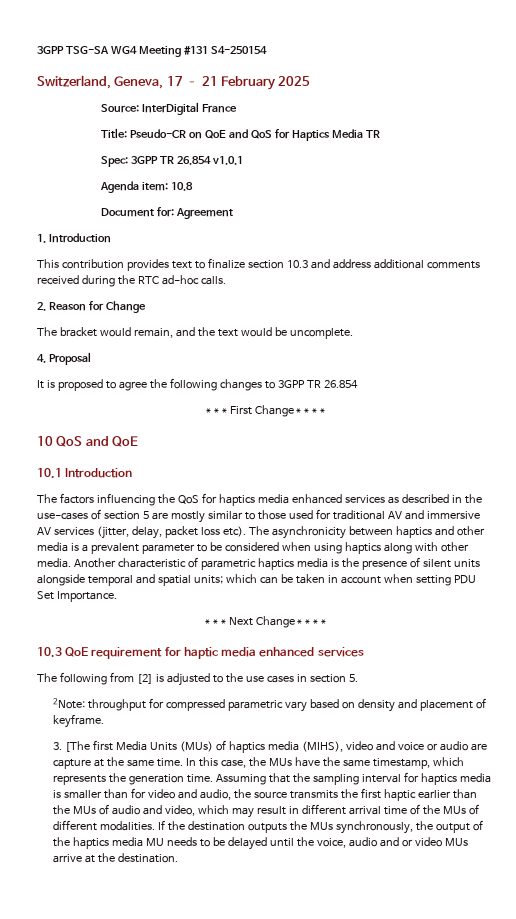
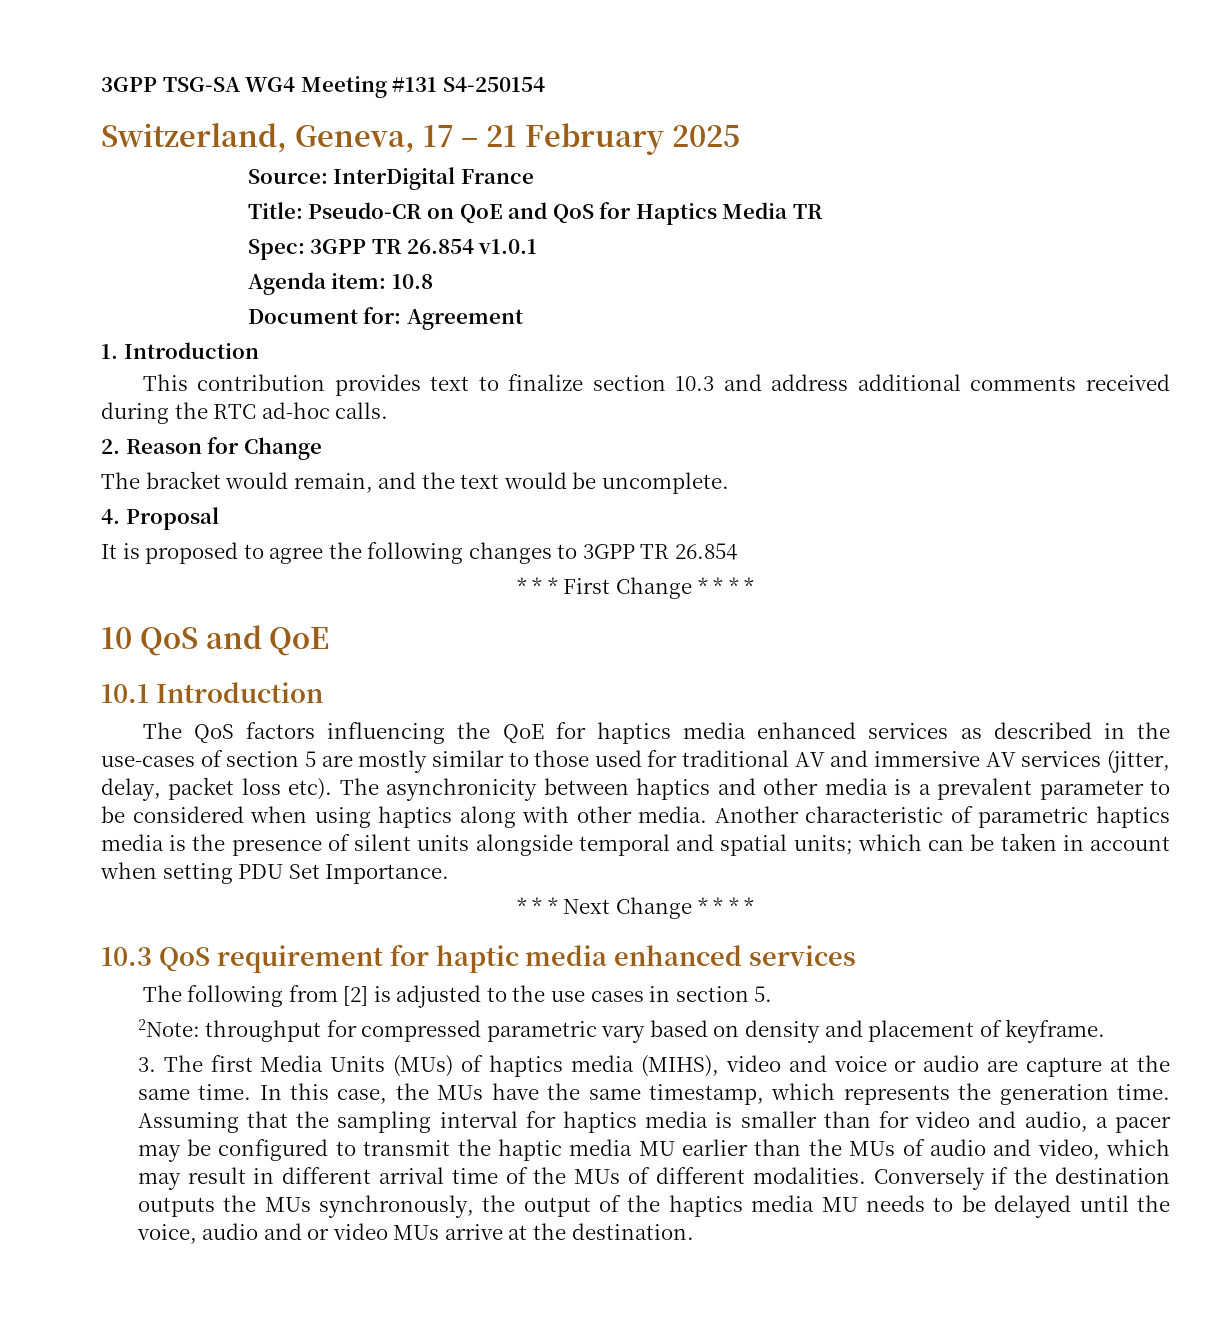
- The factors influencing the QoS for haptics media enhanced services as described in the use-cases of section 5 are mostly similar to those used for traditional AV and immersive AV services (jitter, delay, packet loss etc).
+ The QoS factors influencing the QoE for haptics media enhanced services as described in the use-cases of section 5 are mostly similar to those used for traditional AV and immersive AV services (jitter, delay, packet loss etc).
- 10.3 QoE requirement for haptic media enhanced services
+ 10.3 QoS requirement for haptic media enhanced services
- 3. [The first Media Units (MUs) of haptics media (MIHS), video and voice or audio are capture at the same time.
+ 3. The first Media Units (MUs) of haptics media (MIHS), video and voice or audio are capture at the same time.
- Assuming that the sampling interval for haptics media is smaller than for video and audio, the source transmits the first haptic earlier than the MUs of audio and video, which may result in different arrival time of the MUs of different modalities.
+ Assuming that the sampling interval for haptics media is smaller than for video and audio, a pacer may be configured to transmit the haptic media MU earlier than the MUs of audio and video, which may result in different arrival time of the MUs of different modalities.
- If the destination outputs the MUs synchronously, the output of the haptics media MU needs to be delayed until the voice, audio and or video MUs arrive at the destination.
+ Conversely if the destination outputs the MUs synchronously, the output of the haptics media MU needs to be delayed until the voice, audio and or video MUs arrive at the destination.

